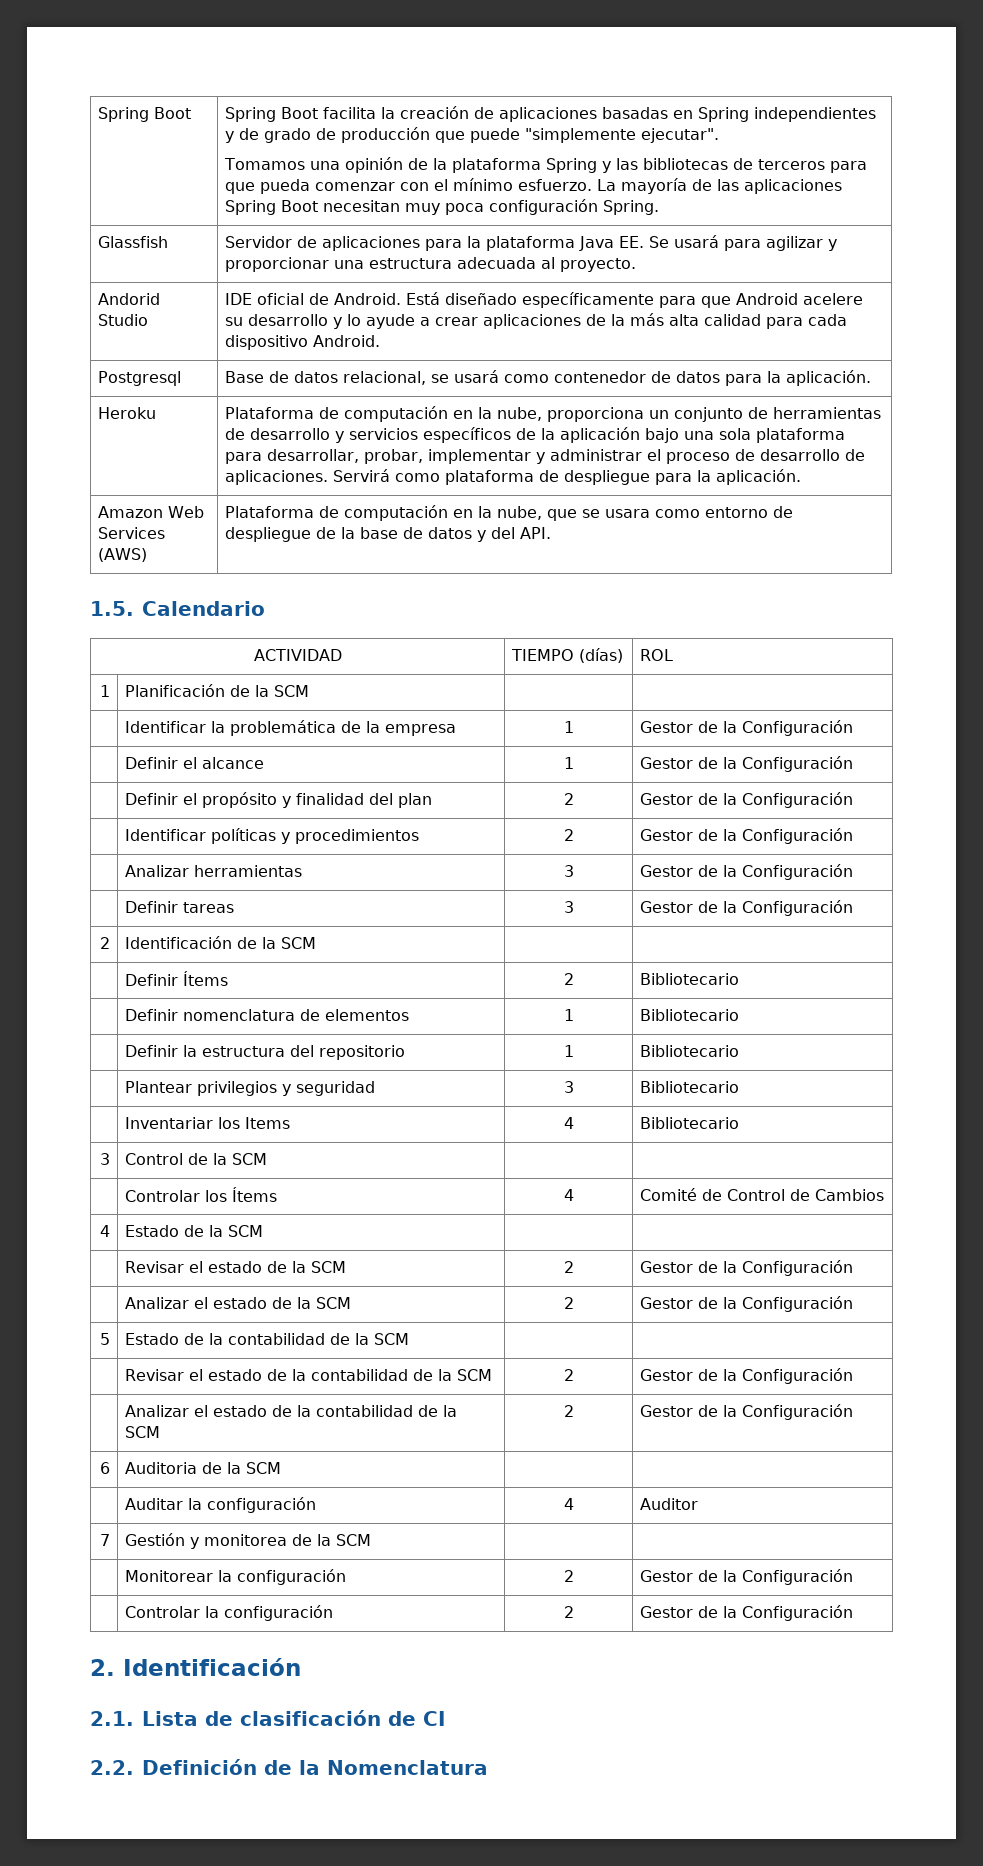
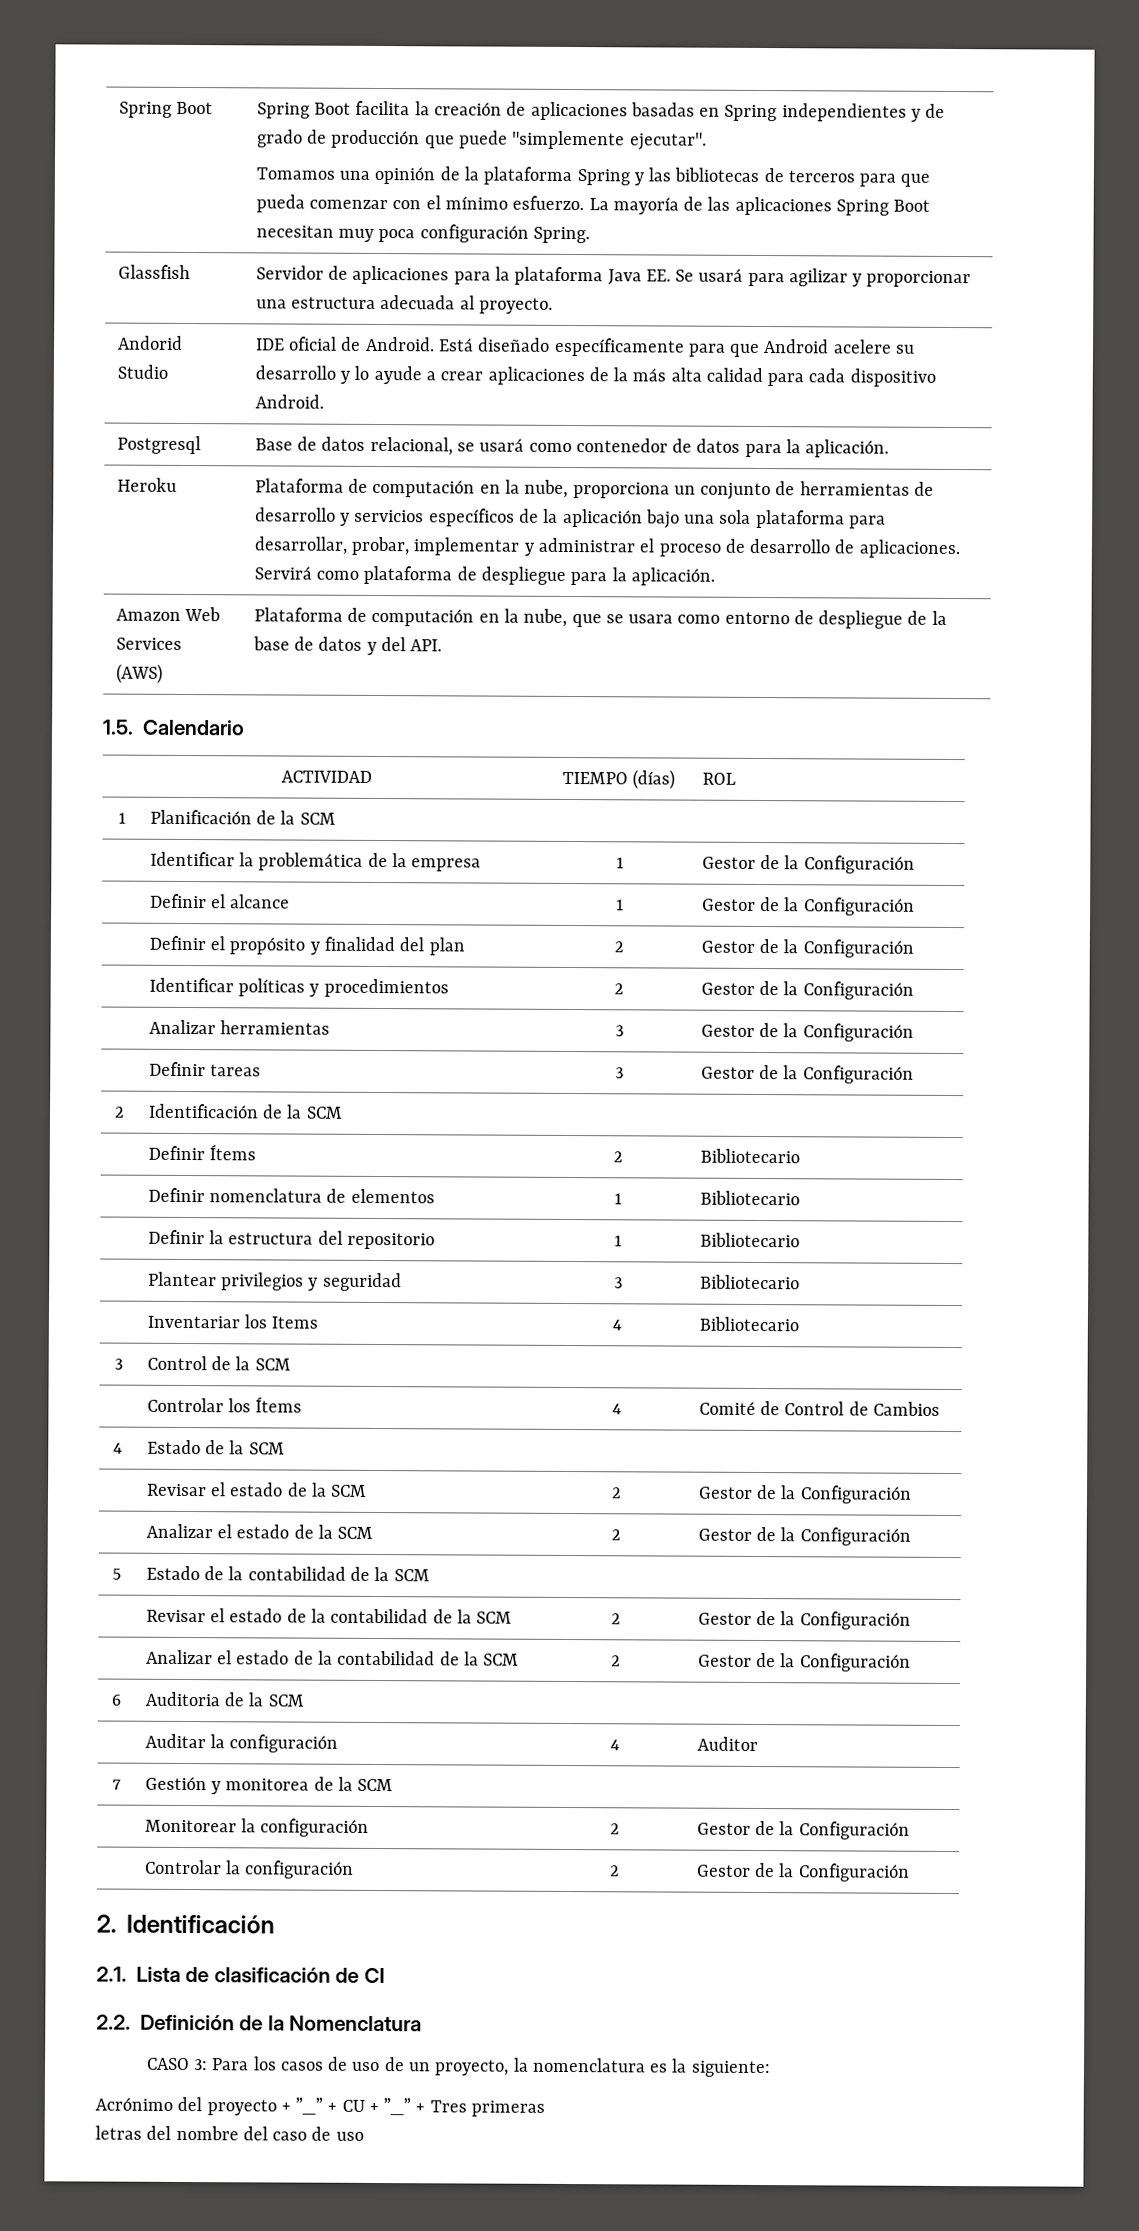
+ CASO 3: Para los casos de uso de un proyecto, la nomenclatura es la siguiente:
+ Acrónimo del proyecto + ”_” + CU + ”_” + Tres primeras
+ letras del nombre del caso de uso

